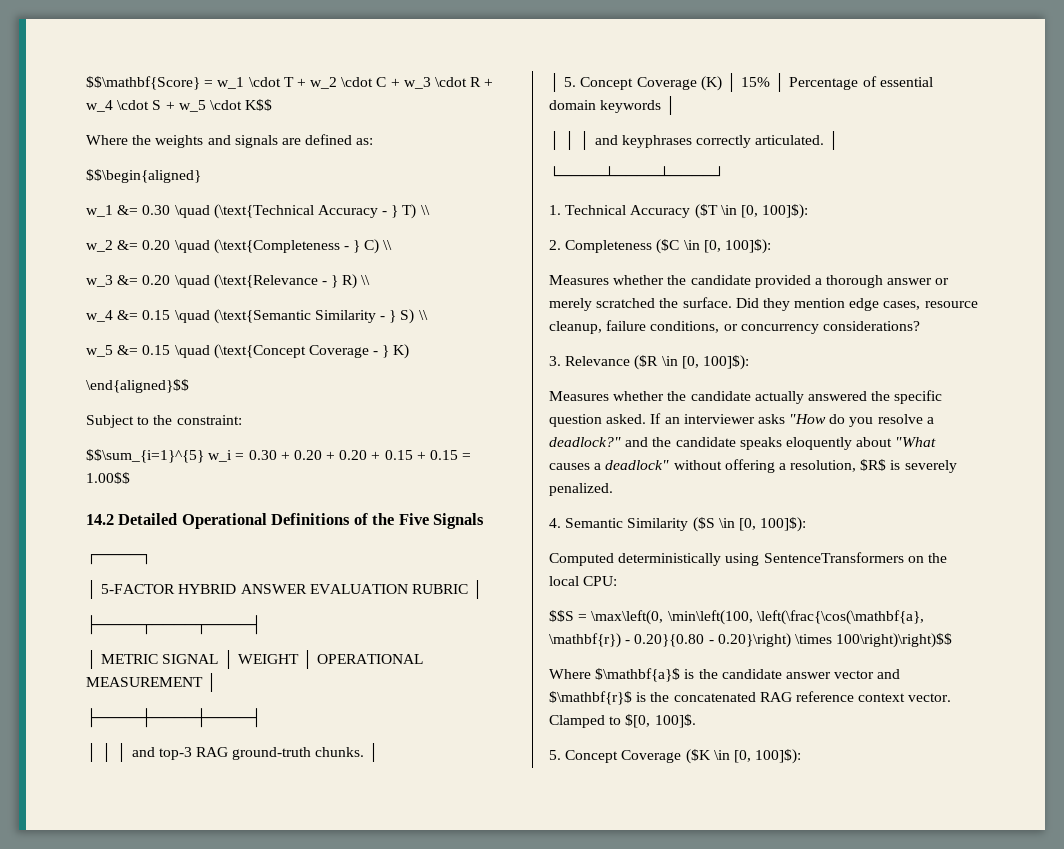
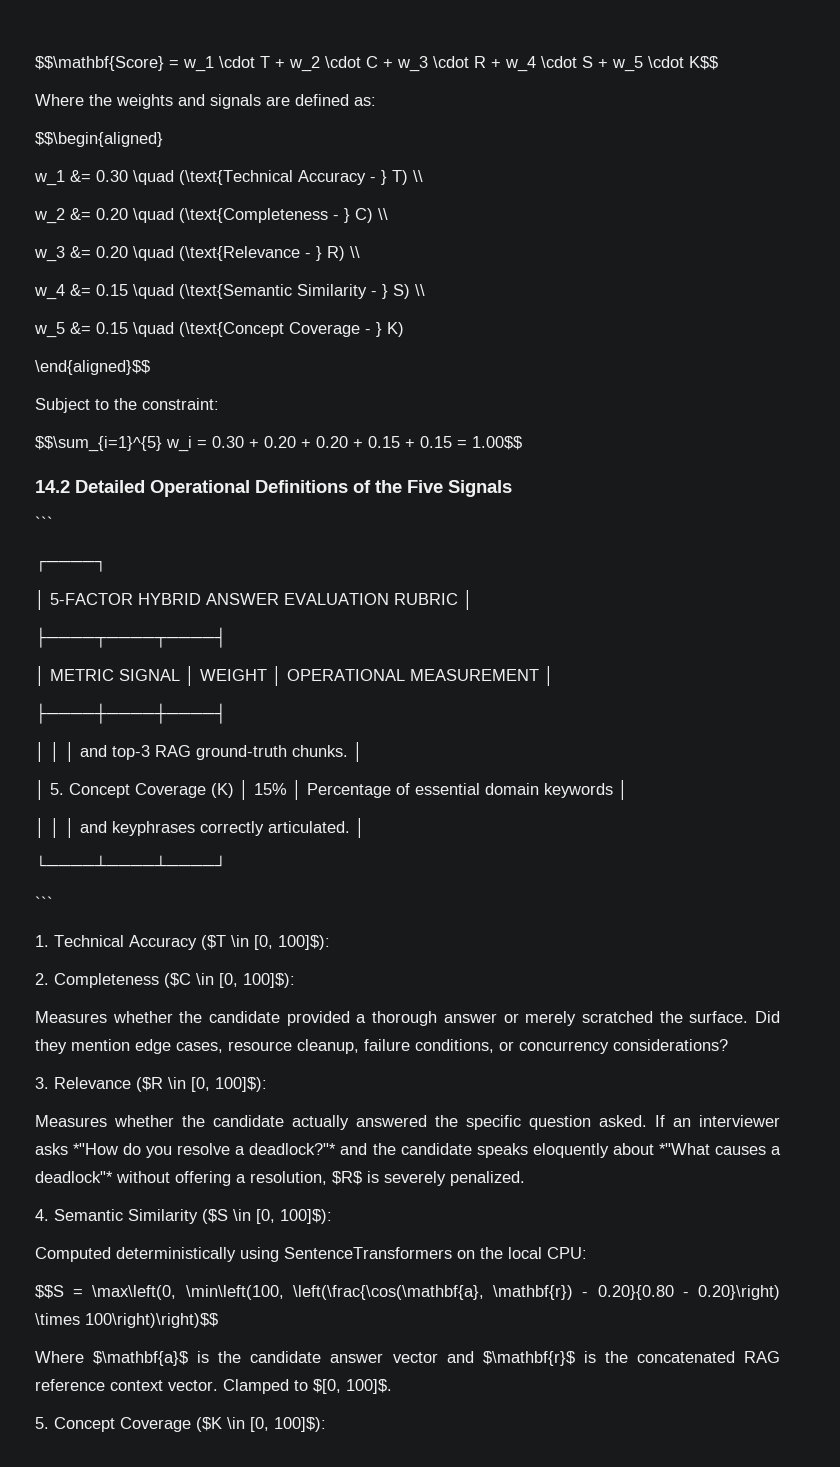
  14.2 Detailed Operational Definitions of the Five Signals
+ ```
  └────┴────┴────┘
+ ```
- If an interviewer asks "How do you resolve a deadlock?" and the candidate speaks eloquently about "What causes a deadlock" without offering a resolution, $R$ is severely penalized.
+ If an interviewer asks *"How do you resolve a deadlock?"* and the candidate speaks eloquently about *"What causes a deadlock"* without offering a resolution, $R$ is severely penalized.

